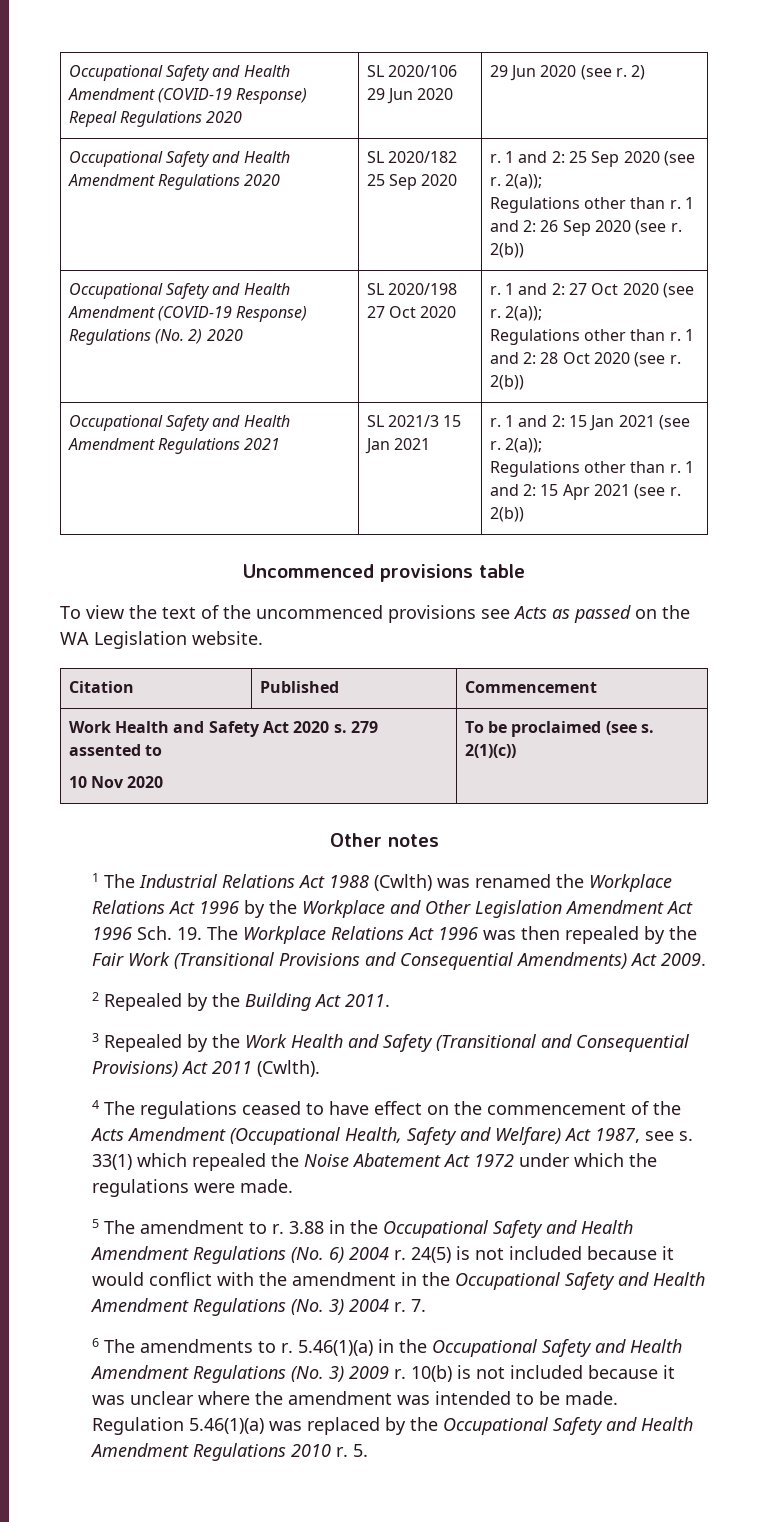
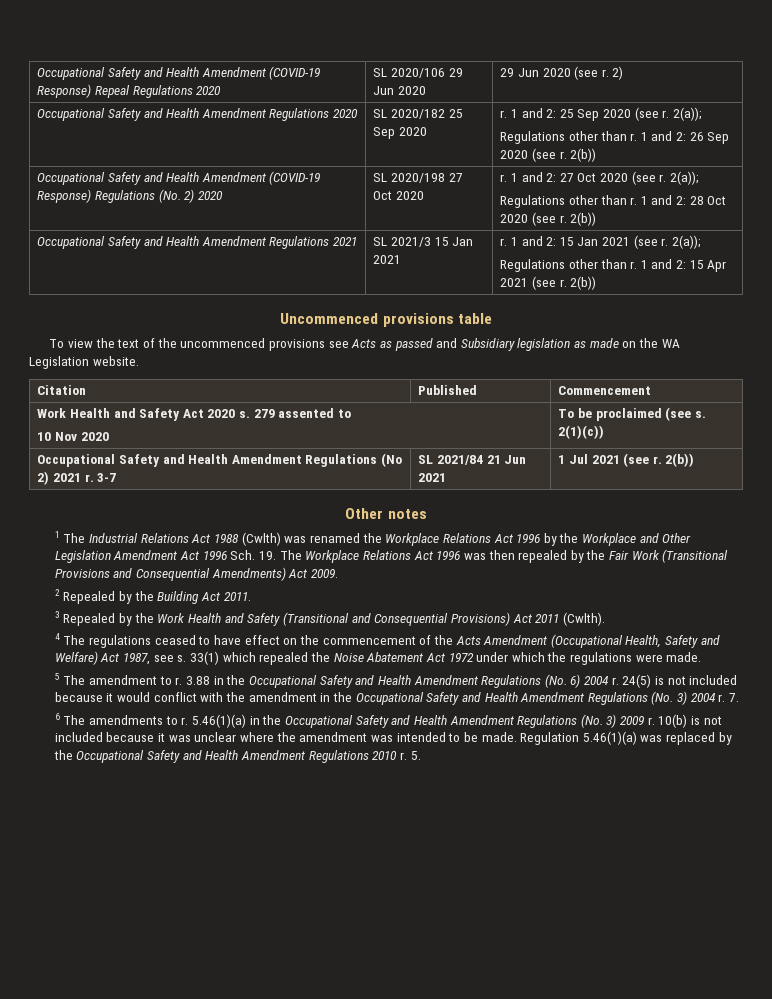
- To view the text of the uncommenced provisions see Acts as passed on the WA Legislation website.
+ To view the text of the uncommenced provisions see Acts as passed and Subsidiary legislation as made on the WA Legislation website.
+ Occupational Safety and Health Amendment Regulations (No 2) 2021 r. 3-7 | SL 2021/84 21 Jun 2021 | 1 Jul 2021 (see r. 2(b))

